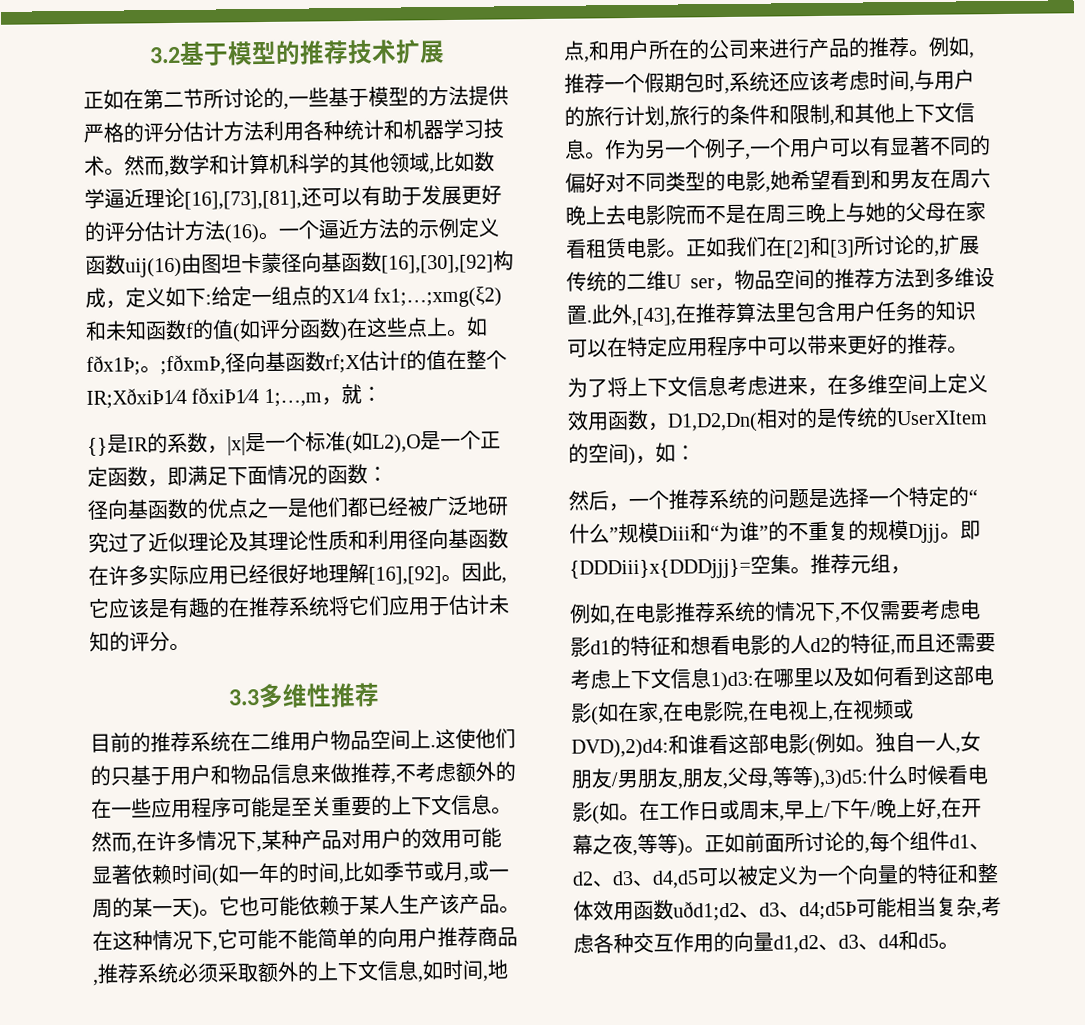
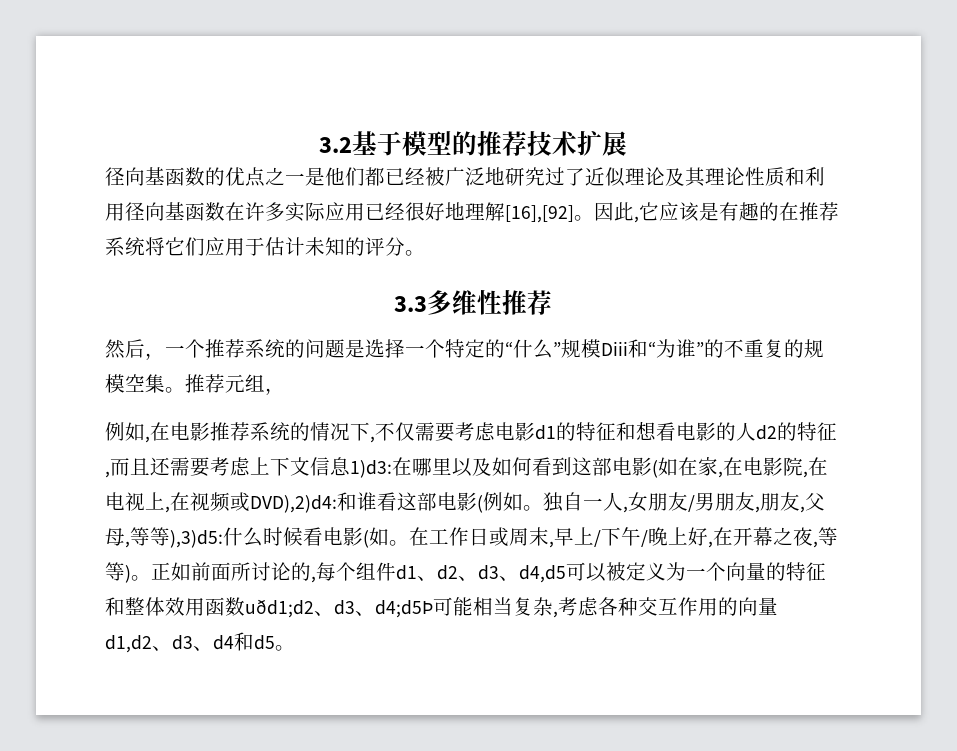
- 正如在第二节所讨论的,一些基于模型的方法提供严格的评分估计方法利用各种统计和机器学习技术。然而,数学和计算机科学的其他领域,比如数学逼近理论[16],[73],[81],还可以有助于发展更好的评分估计方法(16)。一个逼近方法的示例定义函数uij(16)由图坦卡蒙径向基函数[16],[30],[92]构成，定义如下:给定一组点的X1⁄4 fx1;…;xmg(ξ2)和未知函数f的值(如评分函数)在这些点上。如fðx1Þ;。;fðxmÞ,径向基函数rf;X估计f的值在整个IR;XðxiÞ1⁄4 fðxiÞ1⁄4 1;…,m，就：
- {}是IR的系数，|x|是一个标准(如L2),O是一个正定函数，即满足下面情况的函数：
- 目前的推荐系统在二维用户物品空间上.这使他们的只基于用户和物品信息来做推荐,不考虑额外的在一些应用程序可能是至关重要的上下文信息。然而,在许多情况下,某种产品对用户的效用可能显著依赖时间(如一年的时间,比如季节或月,或一周的某一天)。它也可能依赖于某人生产该产品。在这种情况下,它可能不能简单的向用户推荐商品,推荐系统必须采取额外的上下文信息,如时间,地点,和用户所在的公司来进行产品的推荐。例如,推荐一个假期包时,系统还应该考虑时间,与用户的旅行计划,旅行的条件和限制,和其他上下文信息。作为另一个例子,一个用户可以有显著不同的偏好对不同类型的电影,她希望看到和男友在周六晚上去电影院而不是在周三晚上与她的父母在家看租赁电影。正如我们在[2]和[3]所讨论的,扩展传统的二维U ser，物品空间的推荐方法到多维设置.此外,[43],在推荐算法里包含用户任务的知识可以在特定应用程序中可以带来更好的推荐。
- 为了将上下文信息考虑进来，在多维空间上定义效用函数，D1,D2,Dn(相对的是传统的UserXItem的空间)，如：
- 然后，一个推荐系统的问题是选择一个特定的“什么”规模Diii和“为谁”的不重复的规模Djjj。即{DDDiii}x{DDDjjj}=空集。
+ 然后，一个推荐系统的问题是选择一个特定的“什么”规模Diii和“为谁”的不重复的规模空集。

